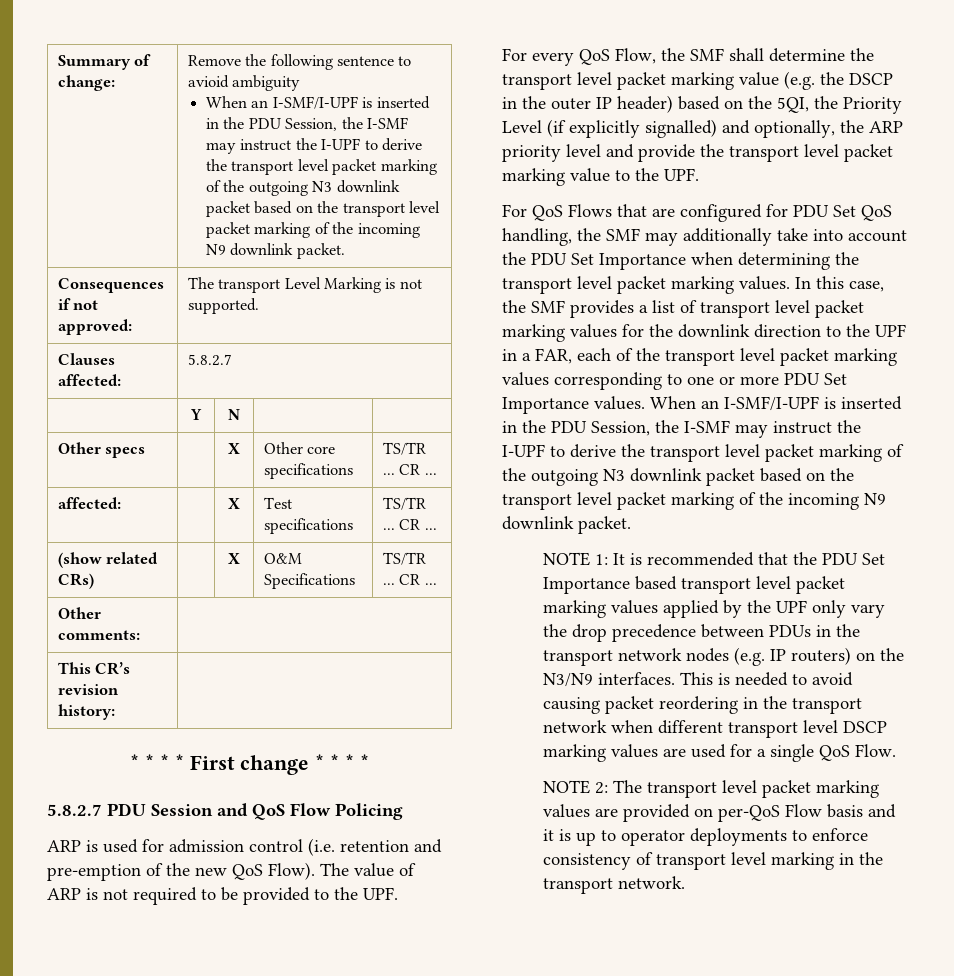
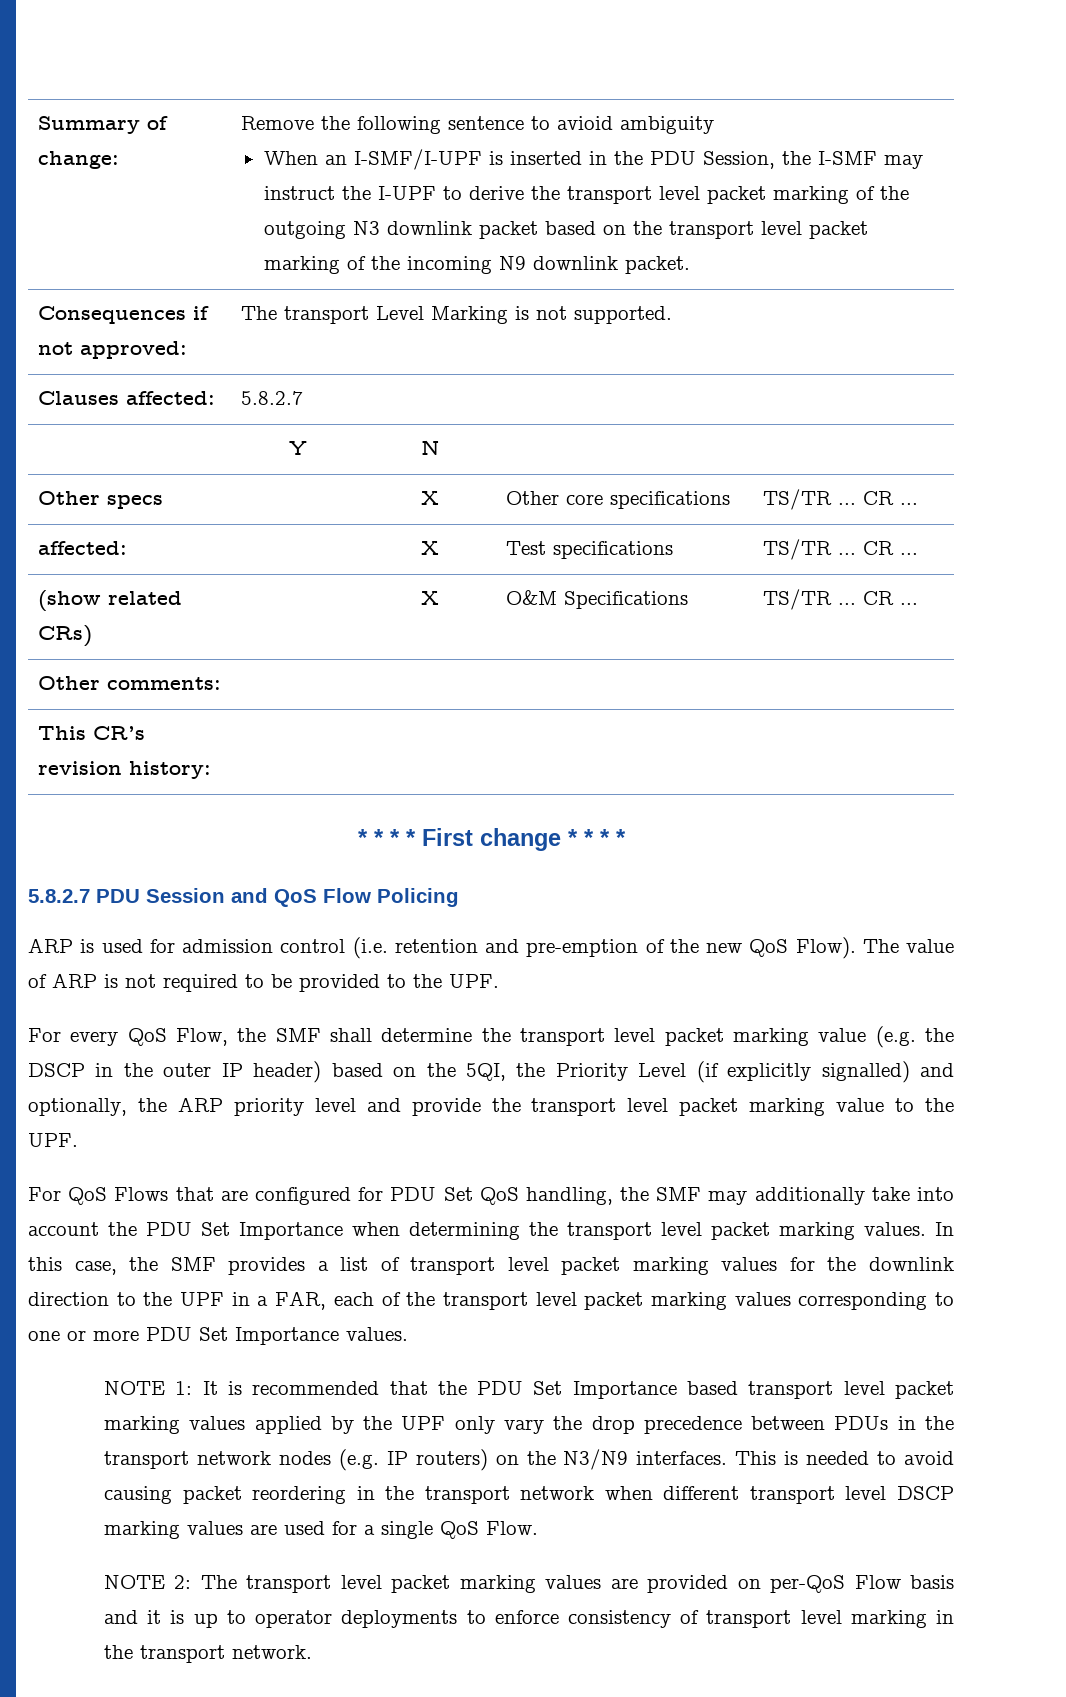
- In this case, the SMF provides a list of transport level packet marking values for the downlink direction to the UPF in a FAR, each of the transport level packet marking values corresponding to one or more PDU Set Importance values. When an I-SMF/I-UPF is inserted in the PDU Session, the I-SMF may instruct the I-UPF to derive the transport level packet marking of the outgoing N3 downlink packet based on the transport level packet marking of the incoming N9 downlink packet.
+ In this case, the SMF provides a list of transport level packet marking values for the downlink direction to the UPF in a FAR, each of the transport level packet marking values corresponding to one or more PDU Set Importance values.

